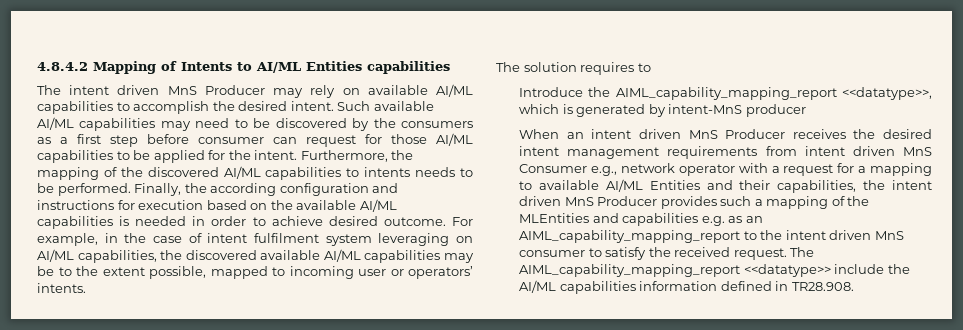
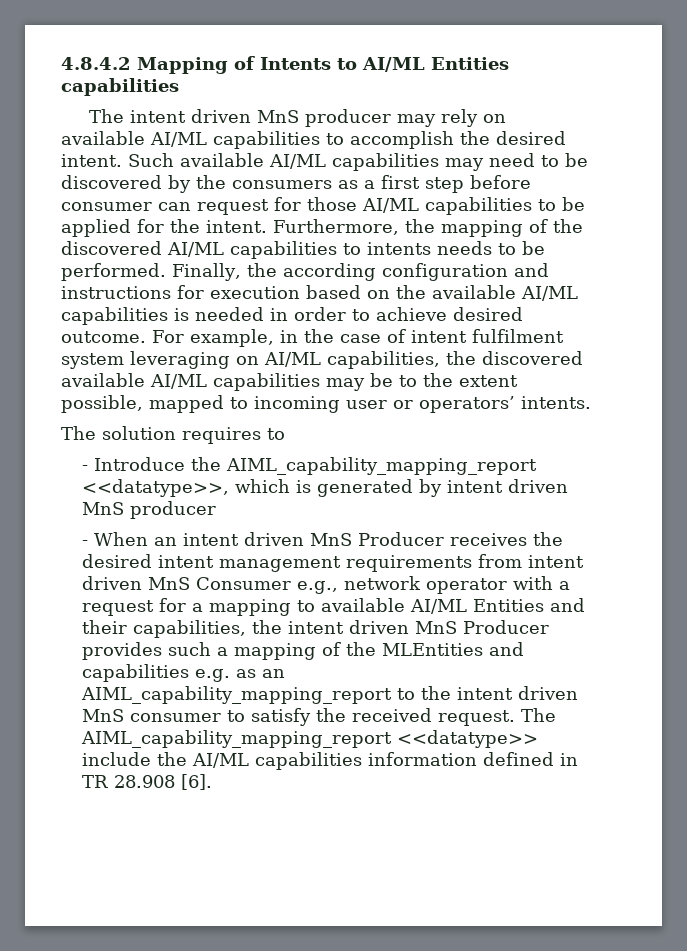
- The intent driven MnS Producer may rely on available AI/ML capabilities to accomplish the desired intent.
+ The intent driven MnS producer may rely on available AI/ML capabilities to accomplish the desired intent.
- Introduce the AIML_capability_mapping_report <<datatype>>, which is generated by intent-MnS producer
+ - Introduce the AIML_capability_mapping_report <<datatype>>, which is generated by intent driven MnS producer
- When an intent driven MnS Producer receives the desired intent management requirements from intent driven MnS Consumer e.g., network operator with a request for a mapping to available AI/ML Entities and their capabilities, the intent driven MnS Producer provides such a mapping of the MLEntities and capabilities e.g. as an AIML_capability_mapping_report to the intent driven MnS consumer to satisfy the received request.
+ - When an intent driven MnS Producer receives the desired intent management requirements from intent driven MnS Consumer e.g., network operator with a request for a mapping to available AI/ML Entities and their capabilities, the intent driven MnS Producer provides such a mapping of the MLEntities and capabilities e.g. as an AIML_capability_mapping_report to the intent driven MnS consumer to satisfy the received request.
- The AIML_capability_mapping_report <<datatype>> include the AI/ML capabilities information defined in TR28.908.
+ The AIML_capability_mapping_report <<datatype>> include the AI/ML capabilities information defined in TR 28.908 [6].

